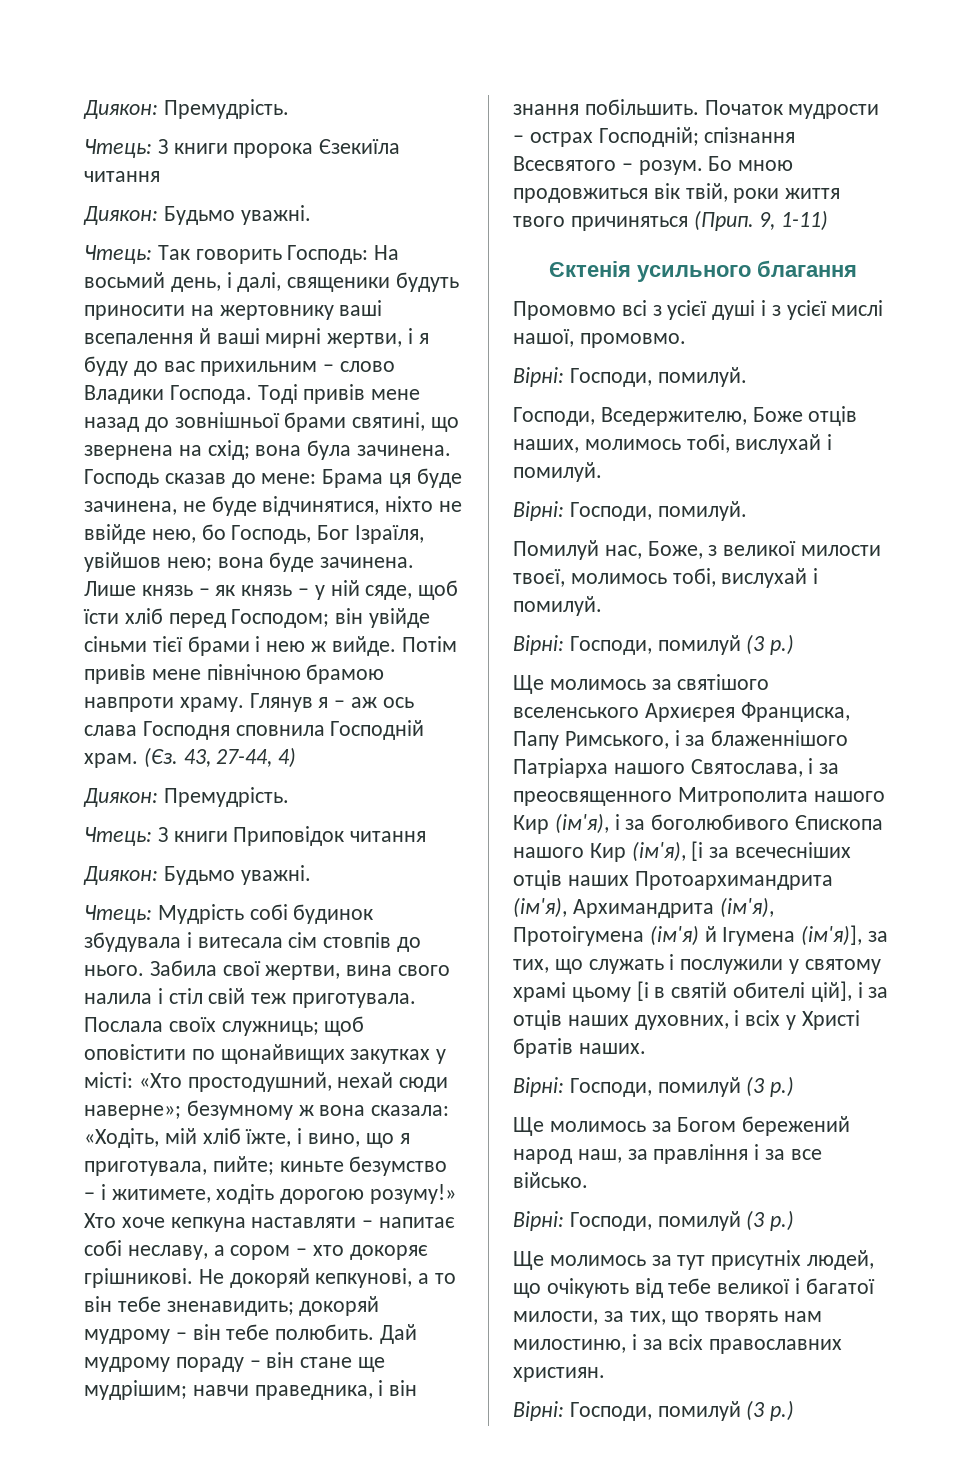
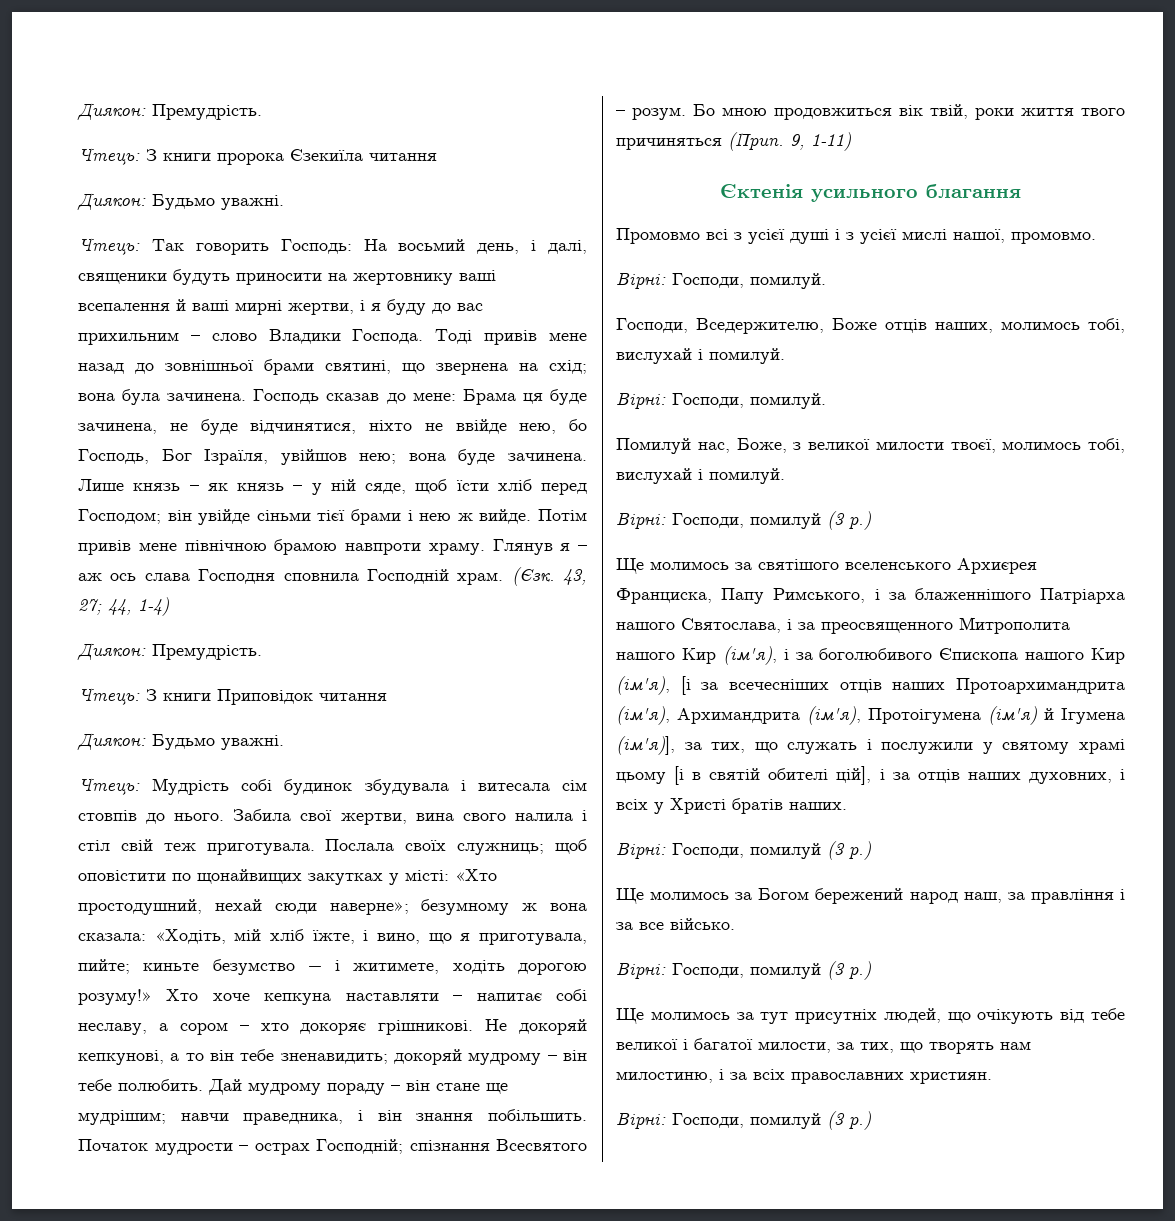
- (Єз. 43, 27-44, 4)
+ (Єзк. 43, 27; 44, 1-4)

